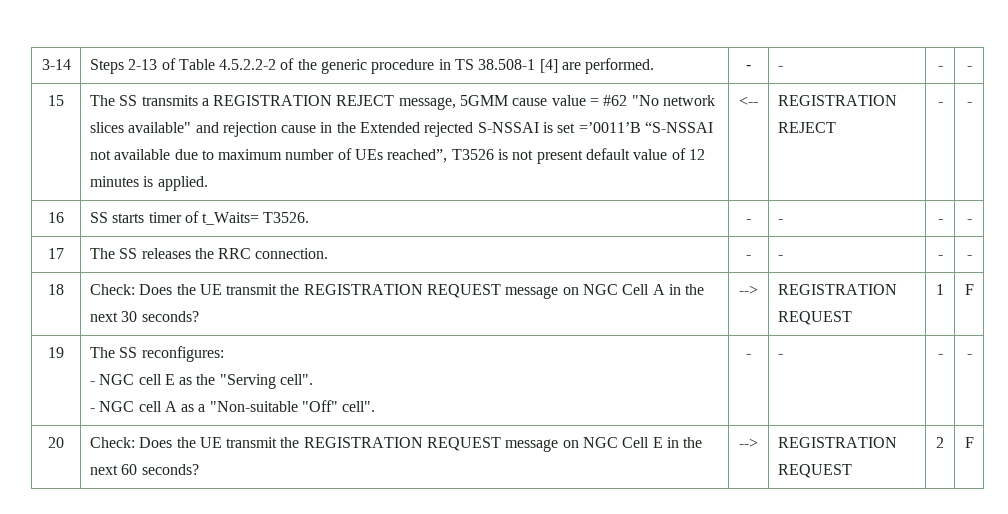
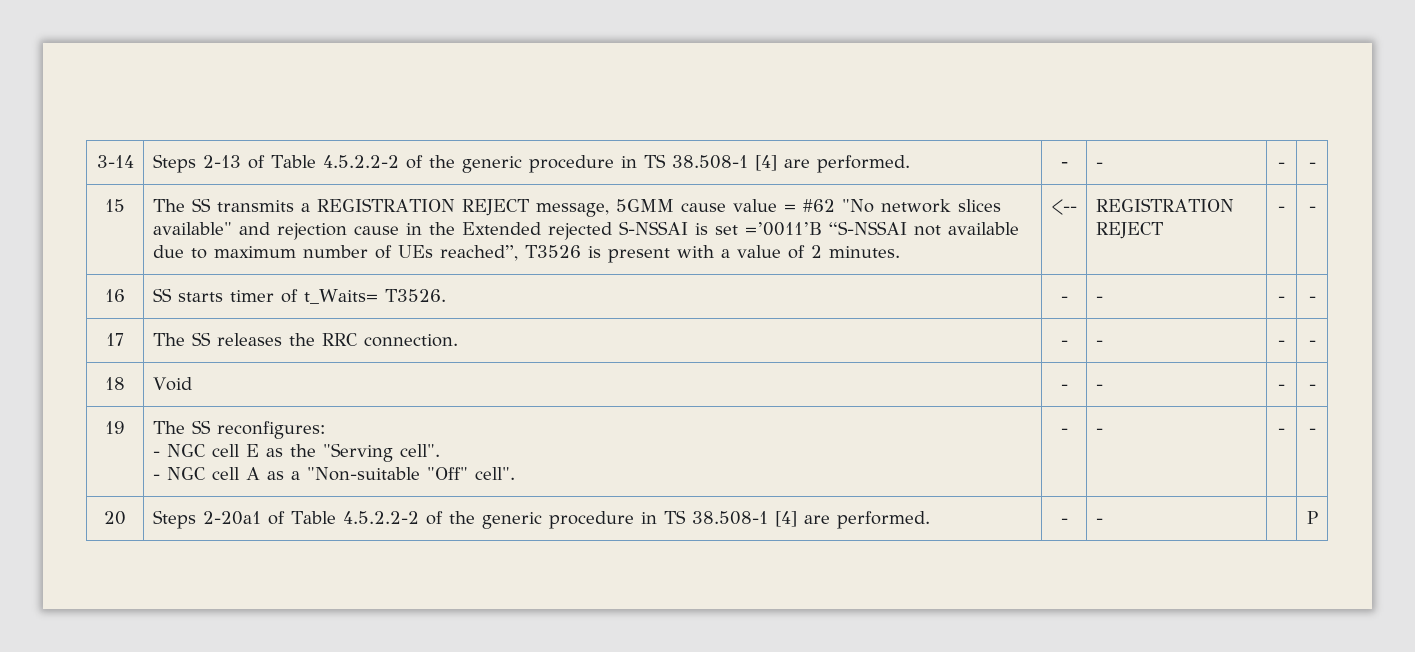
- The SS transmits a REGISTRATION REJECT message, 5GMM cause value = #62 "No network slices available" and rejection cause in the Extended rejected S-NSSAI is set =’0011’B “S-NSSAI not available due to maximum number of UEs reached”, T3526 is not present default value of 12 minutes is applied.
+ The SS transmits a REGISTRATION REJECT message, 5GMM cause value = #62 "No network slices available" and rejection cause in the Extended rejected S-NSSAI is set =’0011’B “S-NSSAI not available due to maximum number of UEs reached”, T3526 is present with a value of 2 minutes.
- 18 | Check: Does the UE transmit the REGISTRATION REQUEST message on NGC Cell A in the next 30 seconds? | --> | REGISTRATION REQUEST | 1 | F
+ 18 | Void | - | - | - | -
- 20 | Check: Does the UE transmit the REGISTRATION REQUEST message on NGC Cell E in the next 60 seconds? | --> | REGISTRATION REQUEST | 2 | F
+ 20 | Steps 2-20a1 of Table 4.5.2.2-2 of the generic procedure in TS 38.508-1 [4] are performed. | - | - | | P

